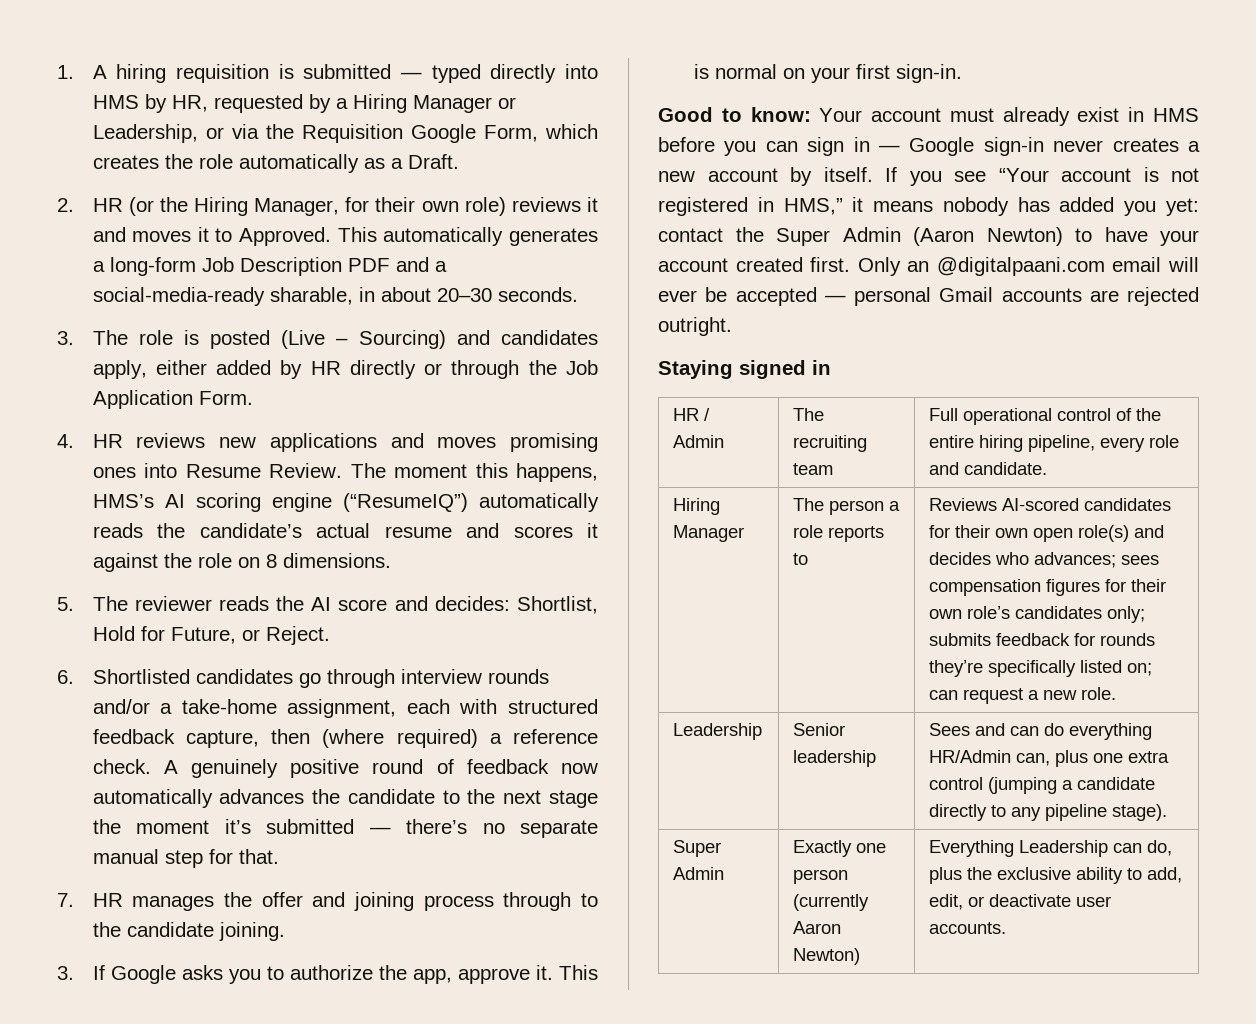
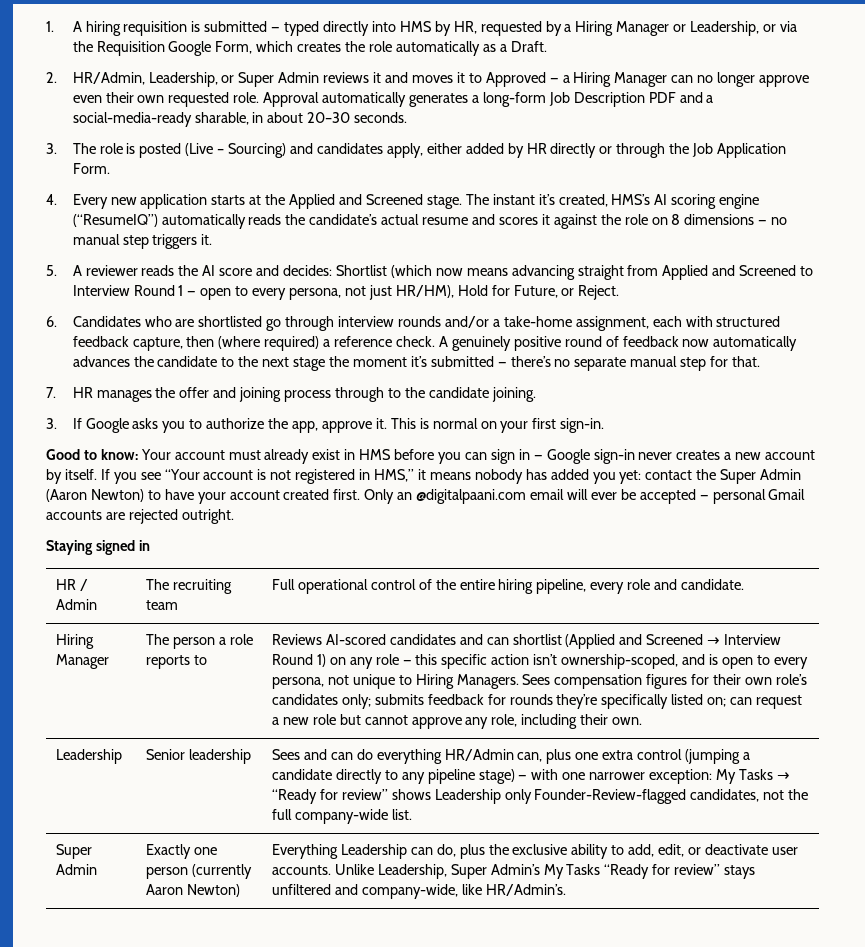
- 2. HR (or the Hiring Manager, for their own role) reviews it and moves it to Approved. This automatically generates a long-form Job Description PDF and a social-media-ready sharable, in about 20–30 seconds.
+ 2. HR/Admin, Leadership, or Super Admin reviews it and moves it to Approved — a Hiring Manager can no longer approve even their own requested role. Approval automatically generates a long-form Job Description PDF and a social-media-ready sharable, in about 20–30 seconds.
- 4. HR reviews new applications and moves promising ones into Resume Review. The moment this happens, HMS’s AI scoring engine (“ResumeIQ”) automatically reads the candidate’s actual resume and scores it against the role on 8 dimensions.
+ 4. Every new application starts at the Applied and Screened stage. The instant it’s created, HMS’s AI scoring engine (“ResumeIQ”) automatically reads the candidate’s actual resume and scores it against the role on 8 dimensions — no manual step triggers it.
- 5. The reviewer reads the AI score and decides: Shortlist, Hold for Future, or Reject.
+ 5. A reviewer reads the AI score and decides: Shortlist (which now means advancing straight from Applied and Screened to Interview Round 1 — open to every persona, not just HR/HM), Hold for Future, or Reject.
- 6. Shortlisted candidates go through interview rounds and/or a take-home assignment, each with structured feedback capture, then (where required) a reference check.
+ 6. Candidates who are shortlisted go through interview rounds and/or a take-home assignment, each with structured feedback capture, then (where required) a reference check.
- Reviews AI-scored candidates for their own open role(s) and decides who advances; sees compensation figures for their own role’s candidates only; submits feedback for rounds they’re specifically listed on; can request a new role.
+ Reviews AI-scored candidates and can shortlist (Applied and Screened → Interview Round 1) on any role — this specific action isn’t ownership-scoped, and is open to every persona, not unique to Hiring Managers. Sees compensation figures for their own role’s candidates only; submits feedback for rounds they’re specifically listed on; can request a new role but cannot approve any role, including their own.
- Sees and can do everything HR/Admin can, plus one extra control (jumping a candidate directly to any pipeline stage).
+ Sees and can do everything HR/Admin can, plus one extra control (jumping a candidate directly to any pipeline stage) — with one narrower exception: My Tasks → “Ready for review” shows Leadership only Founder-Review-flagged candidates, not the full company-wide list.
- Super Admin | Exactly one person (currently Aaron Newton) | Everything Leadership can do, plus the exclusive ability to add, edit, or deactivate user accounts.
+ Super Admin | Exactly one person (currently Aaron Newton) | Everything Leadership can do, plus the exclusive ability to add, edit, or deactivate user accounts. Unlike Leadership, Super Admin’s My Tasks “Ready for review” stays unfiltered and company-wide, like HR/Admin’s.

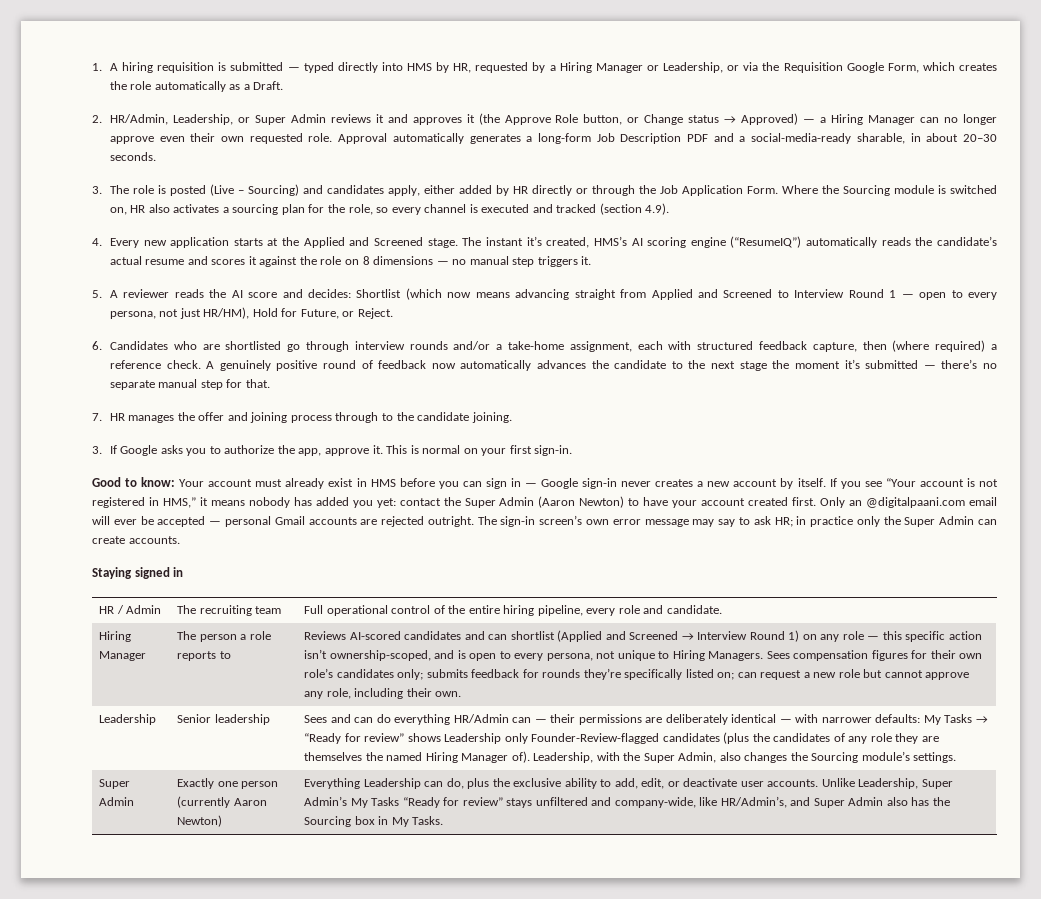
- 2. HR/Admin, Leadership, or Super Admin reviews it and moves it to Approved — a Hiring Manager can no longer approve even their own requested role.
+ 2. HR/Admin, Leadership, or Super Admin reviews it and approves it (the Approve Role button, or Change status → Approved) — a Hiring Manager can no longer approve even their own requested role.
+ Where the Sourcing module is switched on, HR also activates a sourcing plan for the role, so every channel is executed and tracked (section 4.9).
+ The sign-in screen’s own error message may say to ask HR; in practice only the Super Admin can create accounts.
- Sees and can do everything HR/Admin can, plus one extra control (jumping a candidate directly to any pipeline stage) — with one narrower exception: My Tasks → “Ready for review” shows Leadership only Founder-Review-flagged candidates, not the full company-wide list.
+ Sees and can do everything HR/Admin can — their permissions are deliberately identical — with narrower defaults: My Tasks → “Ready for review” shows Leadership only Founder-Review-flagged candidates (plus the candidates of any role they are themselves the named Hiring Manager of). Leadership, with the Super Admin, also changes the Sourcing module’s settings.
- Unlike Leadership, Super Admin’s My Tasks “Ready for review” stays unfiltered and company-wide, like HR/Admin’s.
+ Unlike Leadership, Super Admin’s My Tasks “Ready for review” stays unfiltered and company-wide, like HR/Admin’s, and Super Admin also has the Sourcing box in My Tasks.

